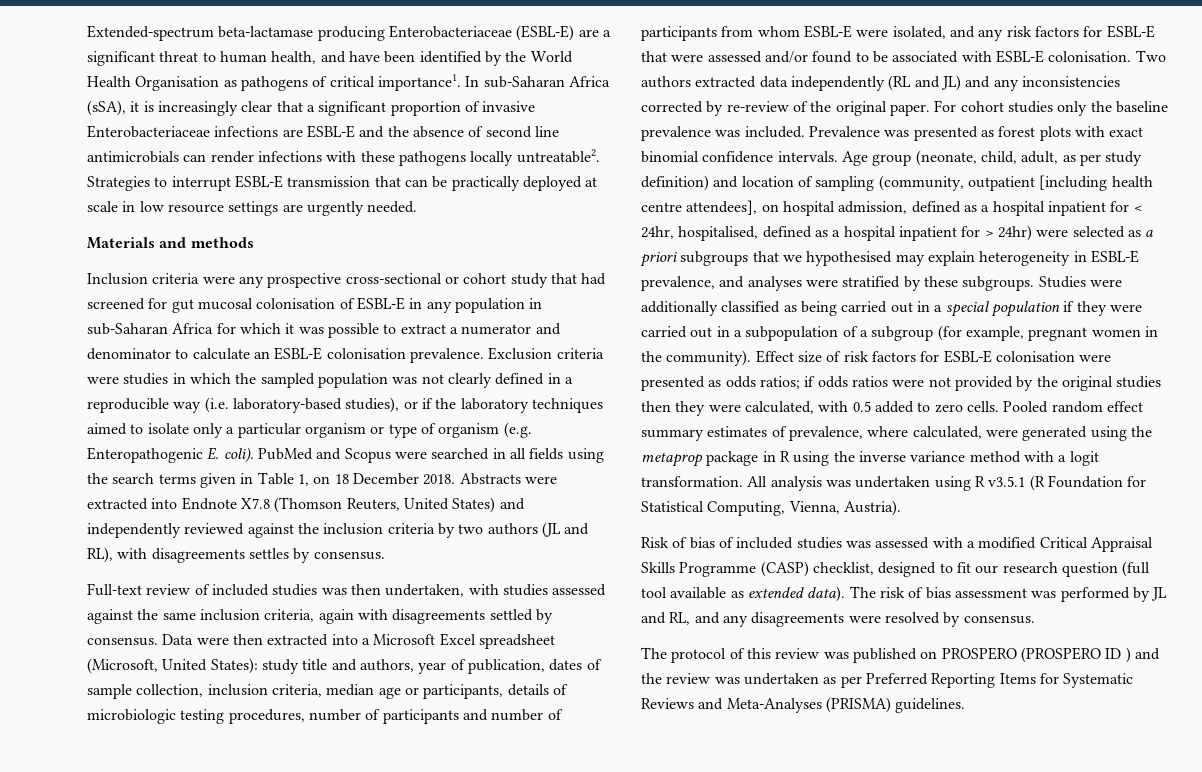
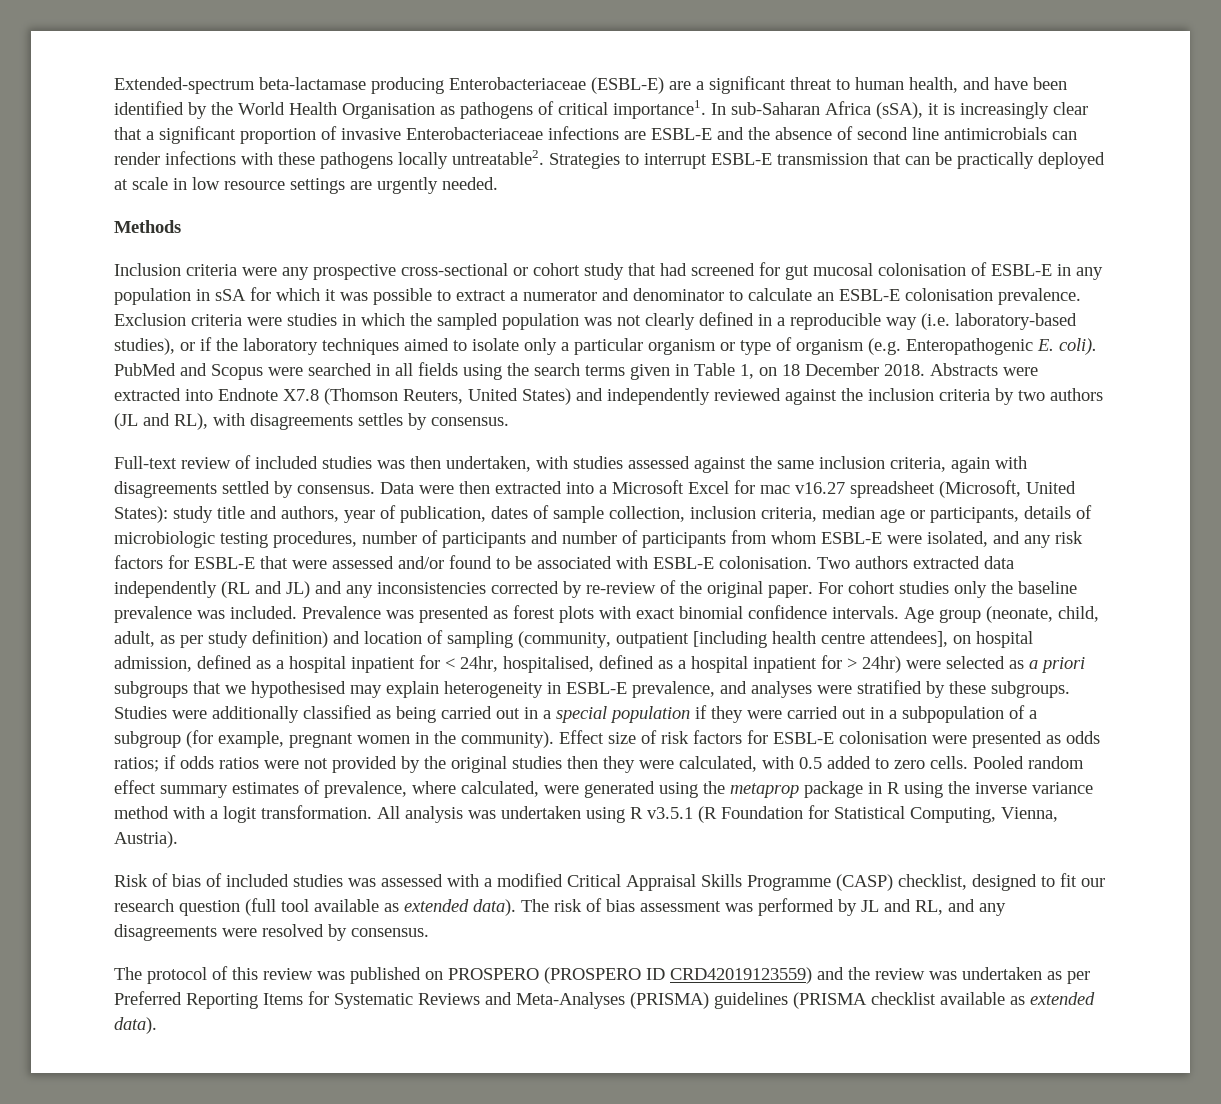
- Materials and methods
+ Methods
- Inclusion criteria were any prospective cross-sectional or cohort study that had screened for gut mucosal colonisation of ESBL-E in any population in sub-Saharan Africa for which it was possible to extract a numerator and denominator to calculate an ESBL-E colonisation prevalence.
+ Inclusion criteria were any prospective cross-sectional or cohort study that had screened for gut mucosal colonisation of ESBL-E in any population in sSA for which it was possible to extract a numerator and denominator to calculate an ESBL-E colonisation prevalence.
- Data were then extracted into a Microsoft Excel spreadsheet (Microsoft, United States):
+ Data were then extracted into a Microsoft Excel for mac v16.27 spreadsheet (Microsoft, United States):
- The protocol of this review was published on PROSPERO (PROSPERO ID ) and the review was undertaken as per Preferred Reporting Items for Systematic Reviews and Meta-Analyses (PRISMA) guidelines.
+ The protocol of this review was published on PROSPERO (PROSPERO ID CRD42019123559) and the review was undertaken as per Preferred Reporting Items for Systematic Reviews and Meta-Analyses (PRISMA) guidelines (PRISMA checklist available as extended data).

